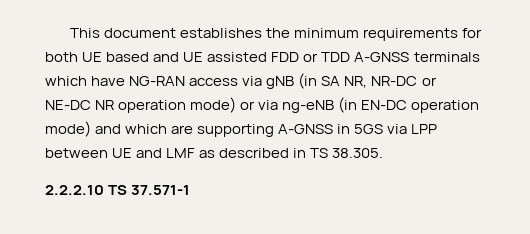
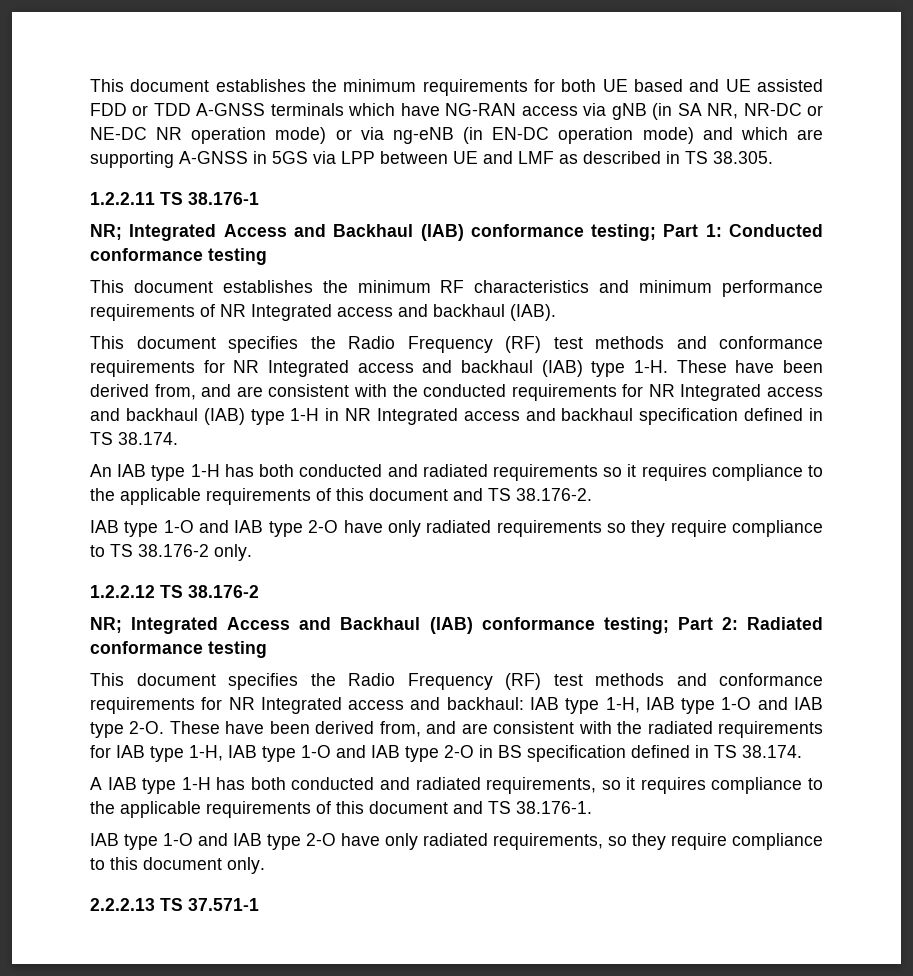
- 2.2.2.10 TS 37.571-1
+ 1.2.2.11 TS 38.176-1
+ NR; Integrated Access and Backhaul (IAB) conformance testing; Part 1: Conducted conformance testing
+ This document establishes the minimum RF characteristics and minimum performance requirements of NR Integrated access and backhaul (IAB).
+ This document specifies the Radio Frequency (RF) test methods and conformance requirements for NR Integrated access and backhaul (IAB) type 1-H. These have been derived from, and are consistent with the conducted requirements for NR Integrated access and backhaul (IAB) type 1-H in NR Integrated access and backhaul specification defined in TS 38.174.
+ An IAB type 1-H has both conducted and radiated requirements so it requires compliance to the applicable requirements of this document and TS 38.176-2.
+ IAB type 1-O and IAB type 2-O have only radiated requirements so they require compliance to TS 38.176-2 only.
+ 1.2.2.12 TS 38.176-2
+ NR; Integrated Access and Backhaul (IAB) conformance testing; Part 2: Radiated conformance testing
+ This document specifies the Radio Frequency (RF) test methods and conformance requirements for NR Integrated access and backhaul: IAB type 1-H, IAB type 1-O and IAB type 2-O. These have been derived from, and are consistent with the radiated requirements for IAB type 1-H, IAB type 1-O and IAB type 2-O in BS specification defined in TS 38.174.
+ A IAB type 1-H has both conducted and radiated requirements, so it requires compliance to the applicable requirements of this document and TS 38.176-1.
+ IAB type 1-O and IAB type 2-O have only radiated requirements, so they require compliance to this document only.
+ 2.2.2.13 TS 37.571-1

